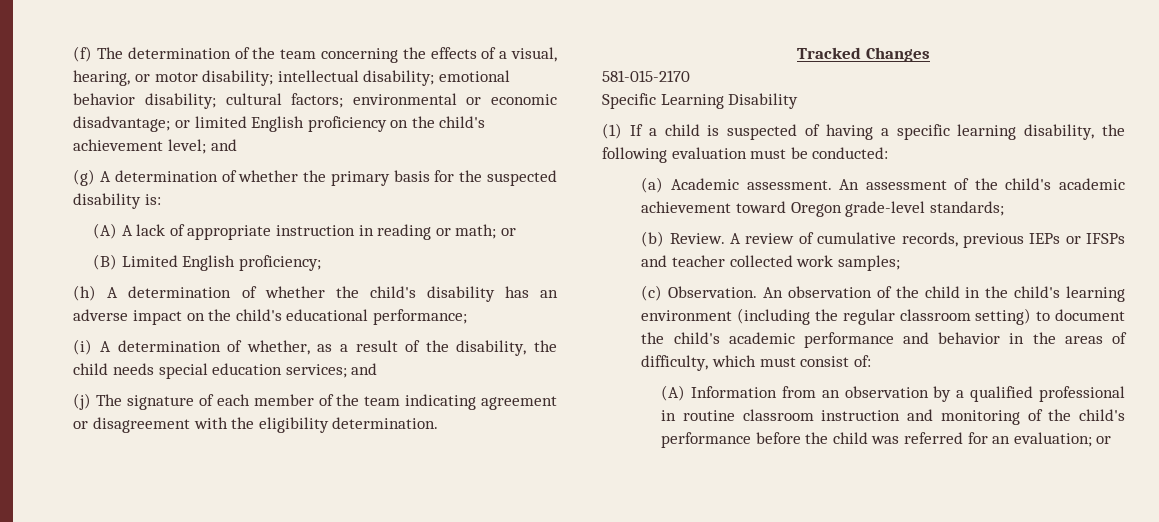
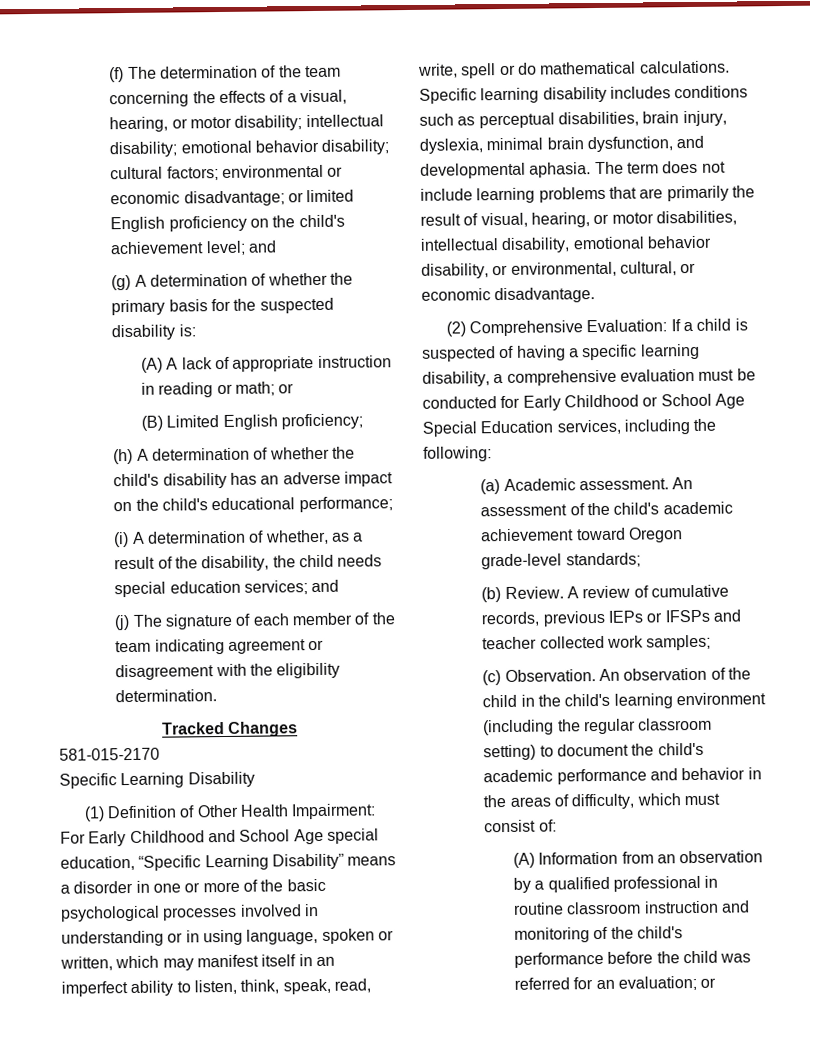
- (1) If a child is suspected of having a specific learning disability, the following evaluation must be conducted:
+ (1) Definition of Other Health Impairment: For Early Childhood and School Age special education, “Specific Learning Disability” means a disorder in one or more of the basic psychological processes involved in understanding or in using language, spoken or written, which may manifest itself in an imperfect ability to listen, think, speak, read, write, spell or do mathematical calculations. Specific learning disability includes conditions such as perceptual disabilities, brain injury, dyslexia, minimal brain dysfunction, and developmental aphasia. The term does not include learning problems that are primarily the result of visual, hearing, or motor disabilities, intellectual disability, emotional behavior disability, or environmental, cultural, or economic disadvantage.
+ (2) Comprehensive Evaluation: If a child is suspected of having a specific learning disability, a comprehensive evaluation must be conducted for Early Childhood or School Age Special Education services, including the following:

